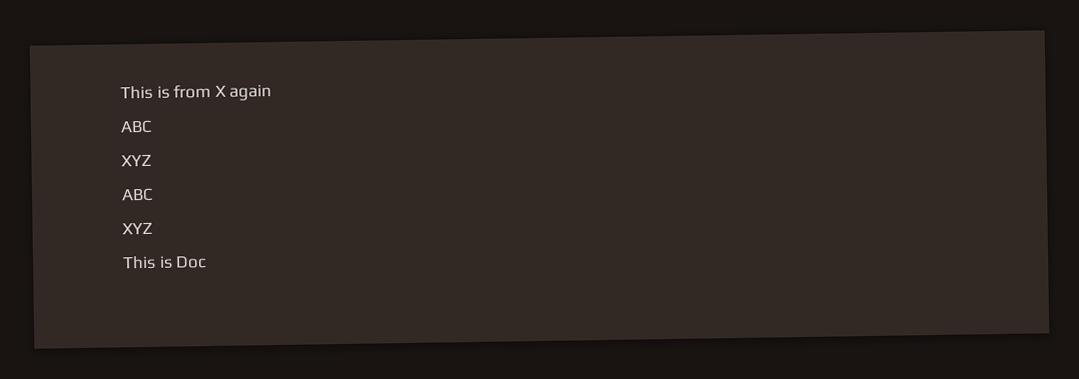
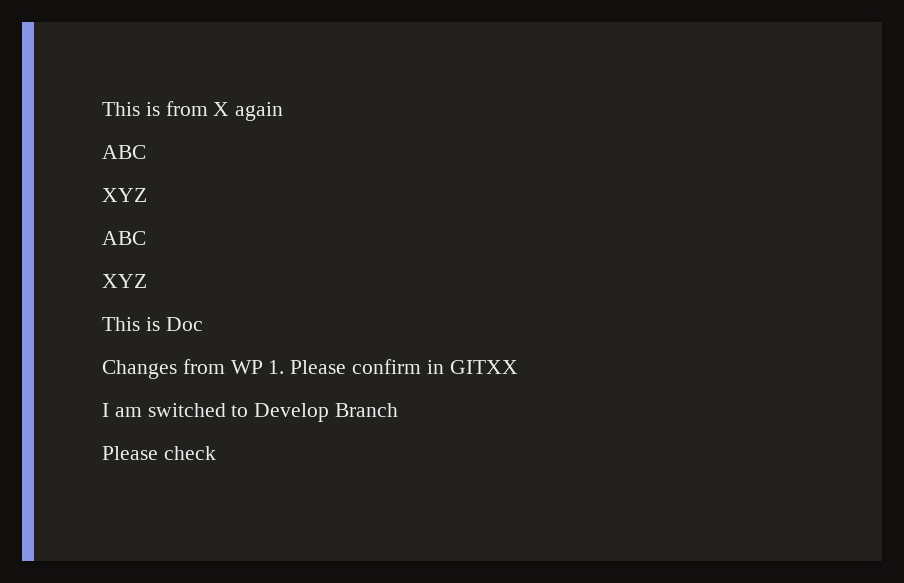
+ Changes from WP 1. Please confirm in GITXX
+ I am switched to Develop Branch
+ Please check

